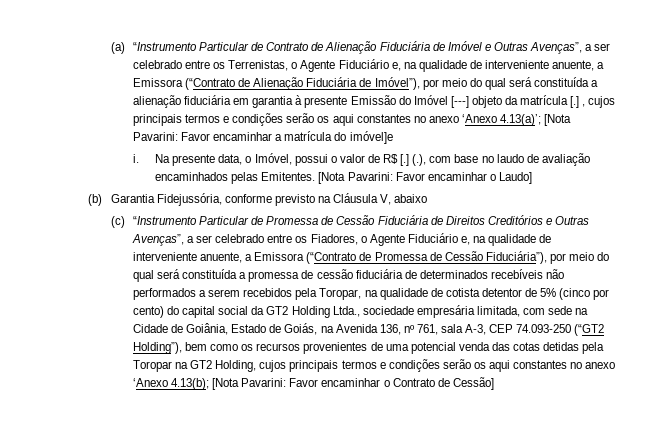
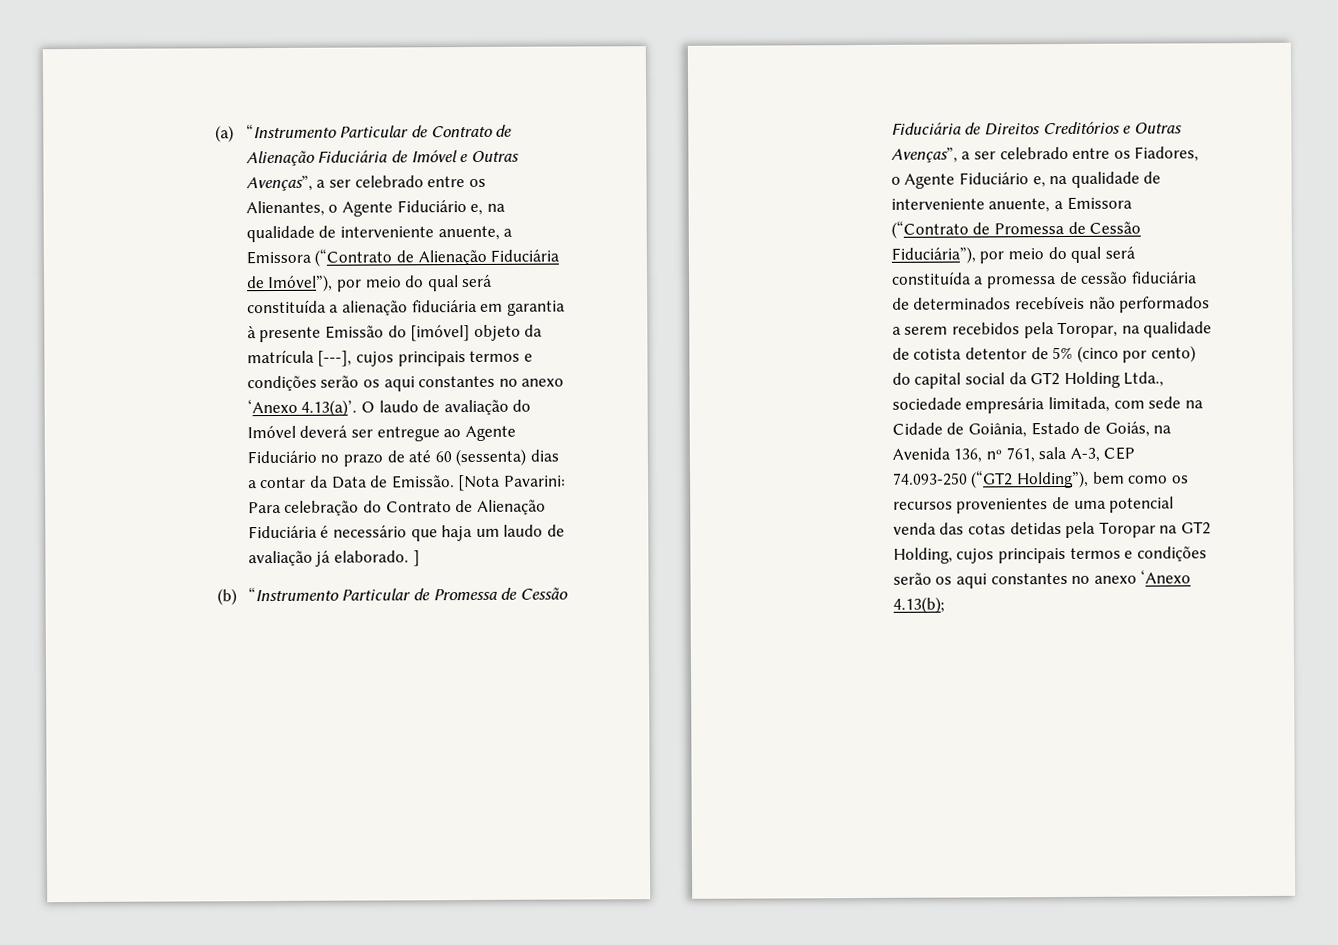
- (a) “Instrumento Particular de Contrato de Alienação Fiduciária de Imóvel e Outras Avenças”, a ser celebrado entre os Terrenistas, o Agente Fiduciário e, na qualidade de interveniente anuente, a Emissora (“Contrato de Alienação Fiduciária de Imóvel”), por meio do qual será constituída a alienação fiduciária em garantia à presente Emissão do Imóvel [---] objeto da matrícula [.] , cujos principais termos e condições serão os aqui constantes no anexo ‘Anexo 4.13(a)’; [Nota Pavarini: Favor encaminhar a matrícula do imóvel]e
- i. Na presente data, o Imóvel, possui o valor de R$ [.] (.), com base no laudo de avaliação encaminhados pelas Emitentes. [Nota Pavarini: Favor encaminhar o Laudo]
- (b) Garantia Fidejussória, conforme previsto na Cláusula V, abaixo
- (c) “Instrumento Particular de Promessa de Cessão Fiduciária de Direitos Creditórios e Outras Avenças”, a ser celebrado entre os Fiadores, o Agente Fiduciário e, na qualidade de interveniente anuente, a Emissora (“Contrato de Promessa de Cessão Fiduciária”), por meio do qual será constituída a promessa de cessão fiduciária de determinados recebíveis não performados a serem recebidos pela Toropar, na qualidade de cotista detentor de 5% (cinco por cento) do capital social da GT2 Holding Ltda., sociedade empresária limitada, com sede na Cidade de Goiânia, Estado de Goiás, na Avenida 136, nº 761, sala A-3, CEP 74.093-250 (“GT2 Holding”), bem como os recursos provenientes de uma potencial venda das cotas detidas pela Toropar na GT2 Holding, cujos principais termos e condições serão os aqui constantes no anexo ‘Anexo 4.13(b); [Nota Pavarini: Favor encaminhar o Contrato de Cessão]
+ (a) “Instrumento Particular de Contrato de Alienação Fiduciária de Imóvel e Outras Avenças”, a ser celebrado entre os Alienantes, o Agente Fiduciário e, na qualidade de interveniente anuente, a Emissora (“Contrato de Alienação Fiduciária de Imóvel”), por meio do qual será constituída a alienação fiduciária em garantia à presente Emissão do [imóvel] objeto da matrícula [---], cujos principais termos e condições serão os aqui constantes no anexo ‘Anexo 4.13(a)’. O laudo de avaliação do Imóvel deverá ser entregue ao Agente Fiduciário no prazo de até 60 (sessenta) dias a contar da Data de Emissão. [Nota Pavarini: Para celebração do Contrato de Alienação Fiduciária é necessário que haja um laudo de avaliação já elaborado. ]
+ (b) “Instrumento Particular de Promessa de Cessão Fiduciária de Direitos Creditórios e Outras Avenças”, a ser celebrado entre os Fiadores, o Agente Fiduciário e, na qualidade de interveniente anuente, a Emissora (“Contrato de Promessa de Cessão Fiduciária”), por meio do qual será constituída a promessa de cessão fiduciária de determinados recebíveis não performados a serem recebidos pela Toropar, na qualidade de cotista detentor de 5% (cinco por cento) do capital social da GT2 Holding Ltda., sociedade empresária limitada, com sede na Cidade de Goiânia, Estado de Goiás, na Avenida 136, nº 761, sala A-3, CEP 74.093-250 (“GT2 Holding”), bem como os recursos provenientes de uma potencial venda das cotas detidas pela Toropar na GT2 Holding, cujos principais termos e condições serão os aqui constantes no anexo ‘Anexo 4.13(b);

